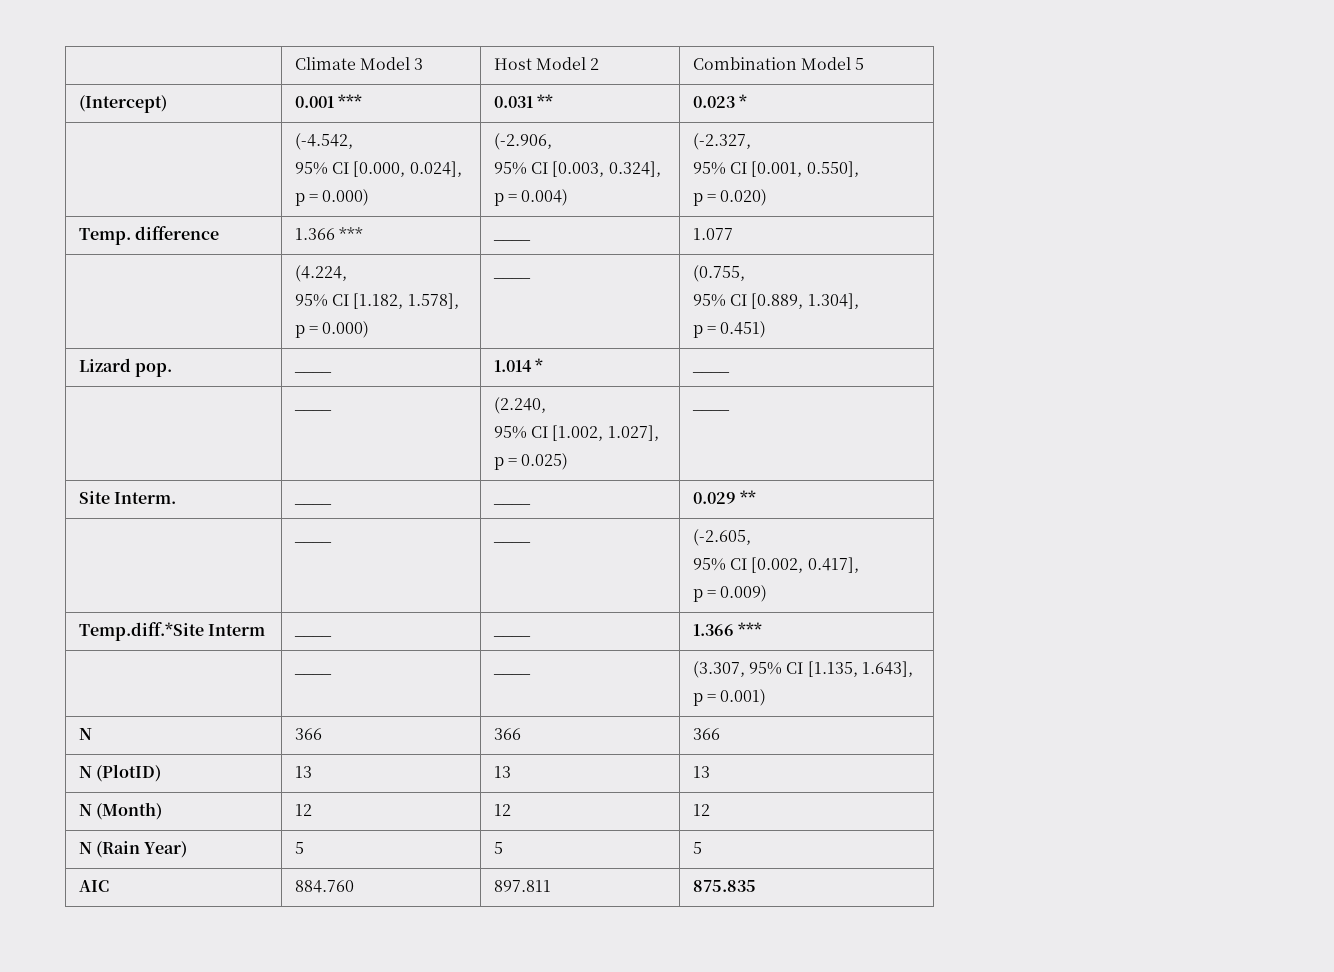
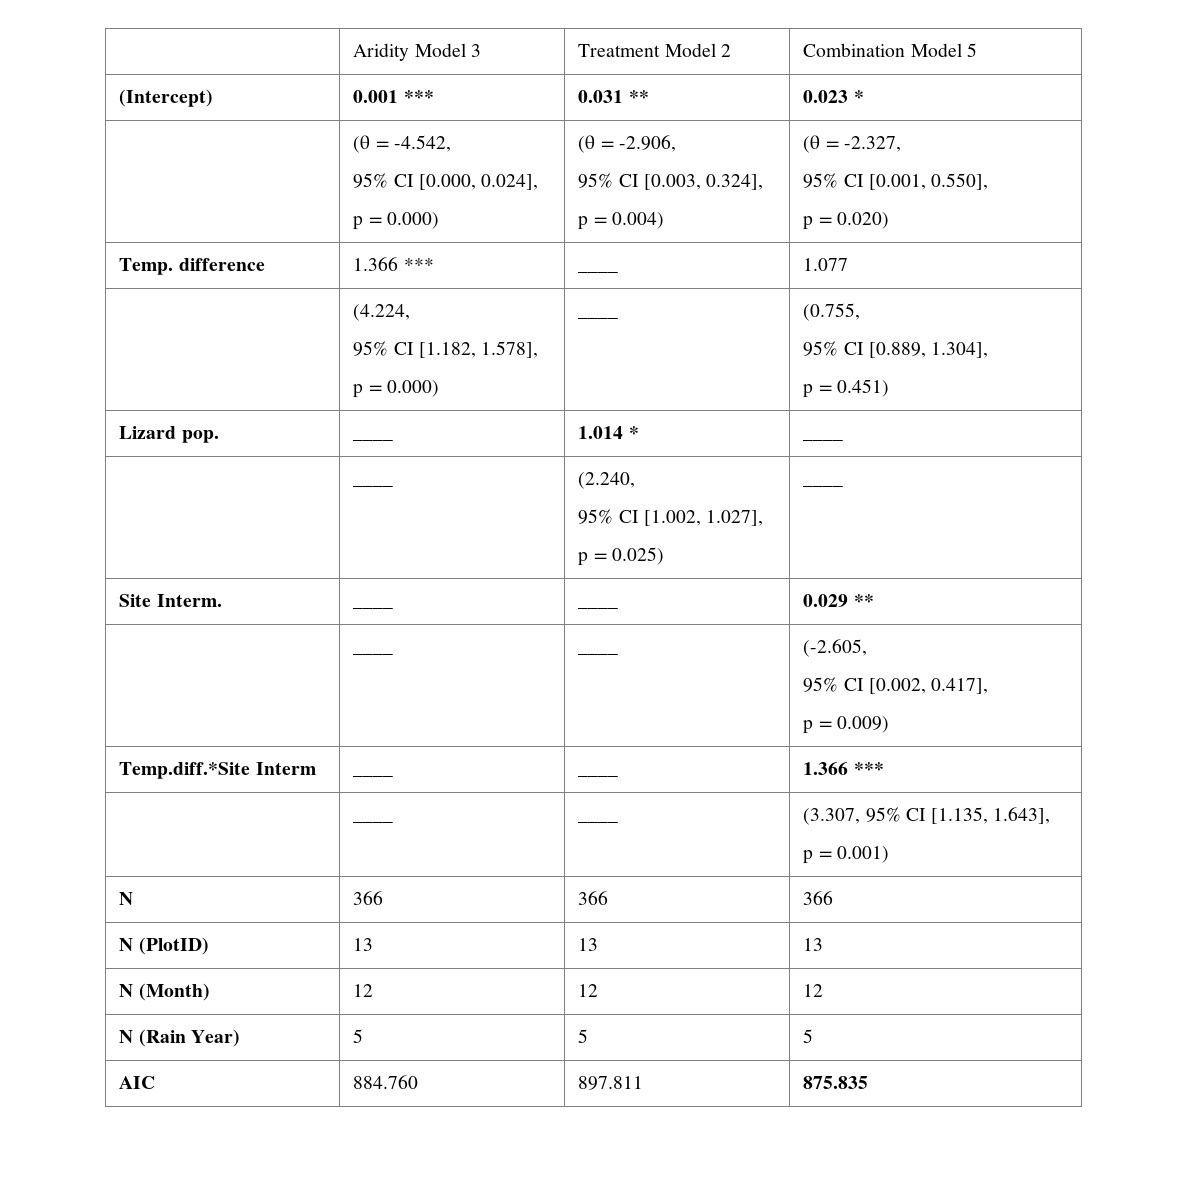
- | Climate Model 3 | Host Model 2 | Combination Model 5
+ | Aridity Model 3 | Treatment Model 2 | Combination Model 5
- | (-4.542,
+ | (θ = -4.542,
  95% CI [0.000, 0.024],
- p = 0.000) | (-2.906,
+ p = 0.000) | (θ = -2.906,
  95% CI [0.003, 0.324],
- p = 0.004) | (-2.327,
+ p = 0.004) | (θ = -2.327,

